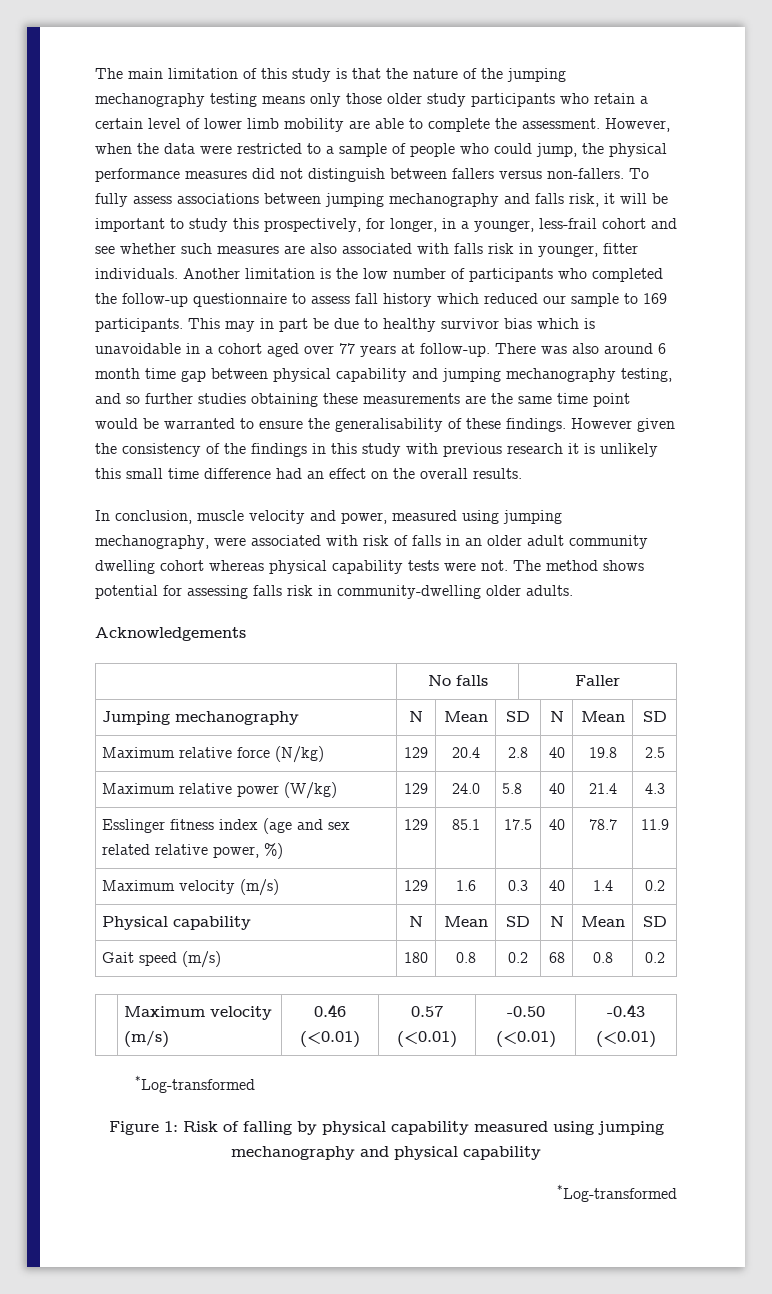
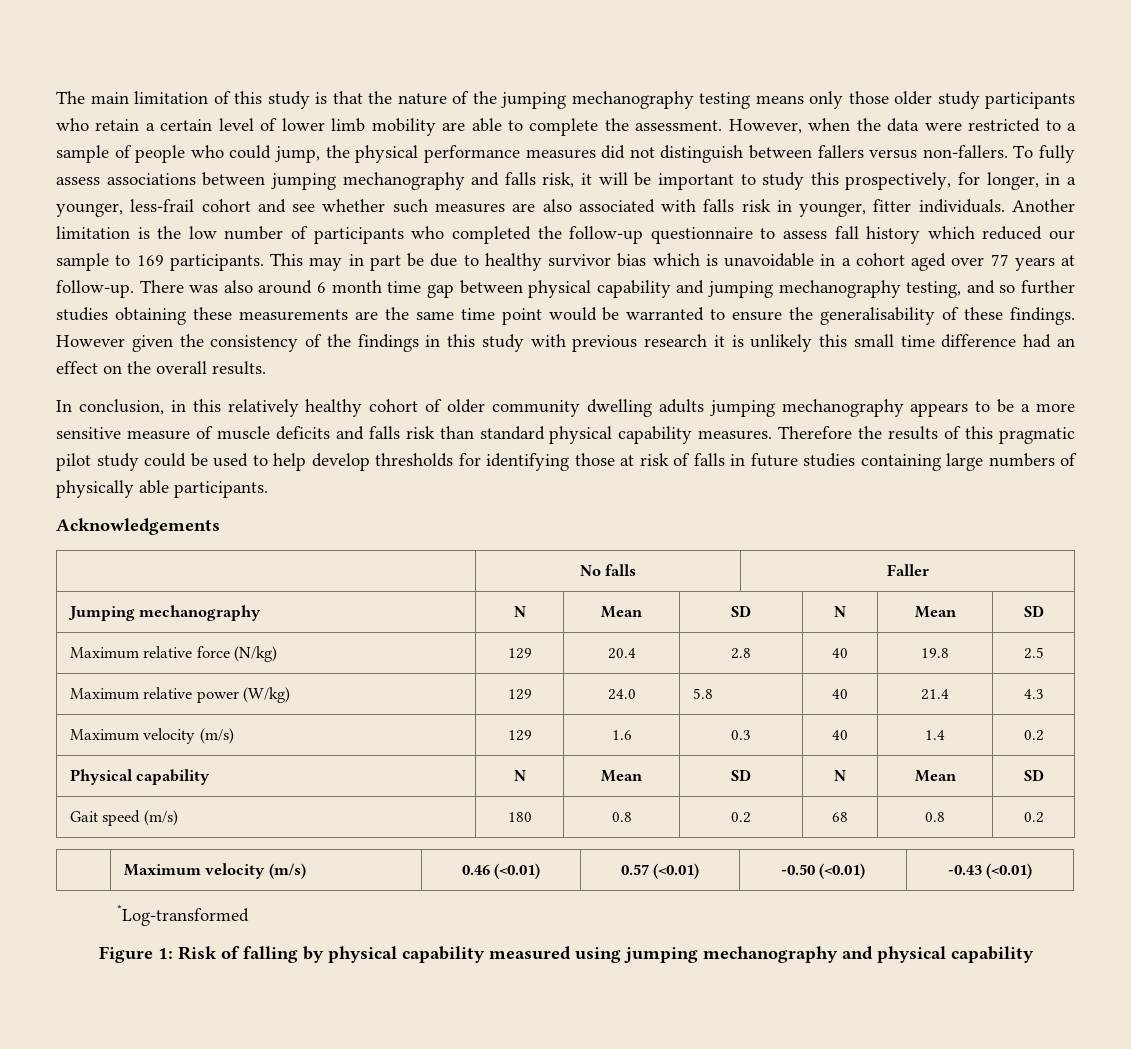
- In conclusion, muscle velocity and power, measured using jumping mechanography, were associated with risk of falls in an older adult community dwelling cohort whereas physical capability tests were not. The method shows potential for assessing falls risk in community-dwelling older adults.
+ In conclusion, in this relatively healthy cohort of older community dwelling adults jumping mechanography appears to be a more sensitive measure of muscle deficits and falls risk than standard physical capability measures. Therefore the results of this pragmatic pilot study could be used to help develop thresholds for identifying those at risk of falls in future studies containing large numbers of physically able participants.
- Esslinger fitness index (age and sex related relative power, %) | 129 | 85.1 | 17.5 | 40 | 78.7 | 11.9
  Figure 1: Risk of falling by physical capability measured using jumping mechanography and physical capability
- *Log-transformed

